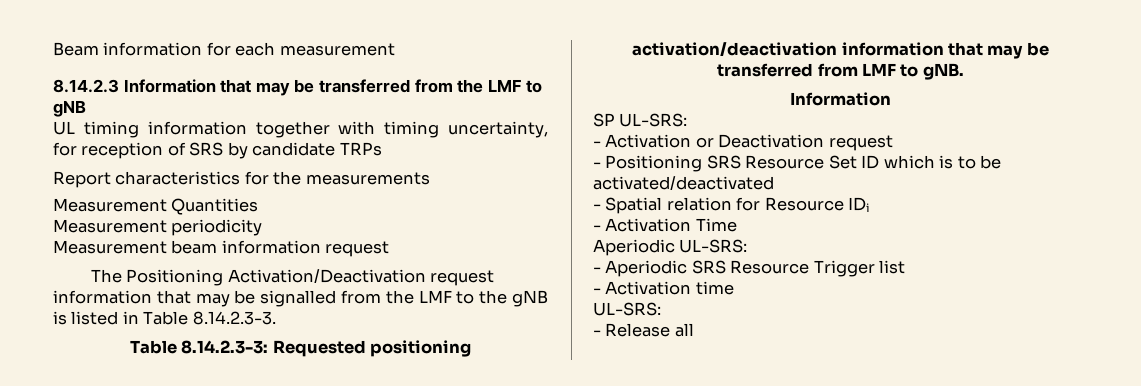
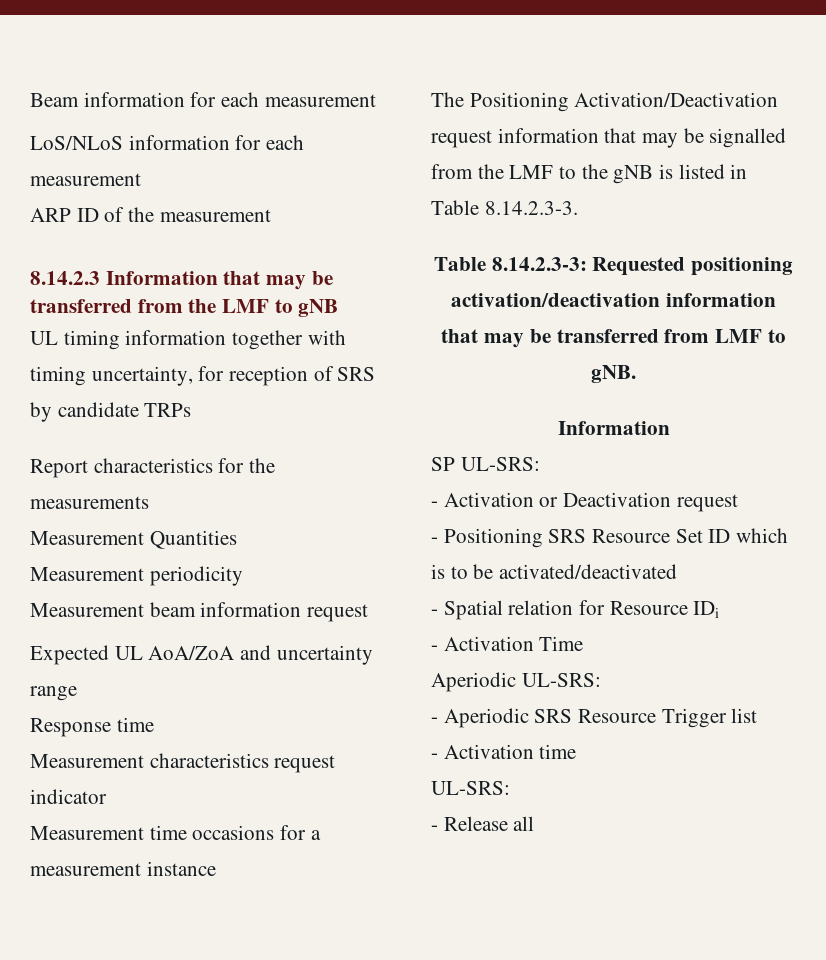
+ LoS/NLoS information for each measurement
+ ARP ID of the measurement
+ Expected UL AoA/ZoA and uncertainty range
+ Response time
+ Measurement characteristics request indicator
+ Measurement time occasions for a measurement instance

